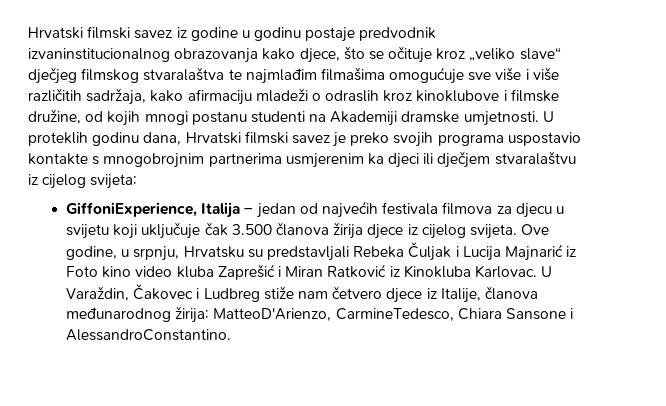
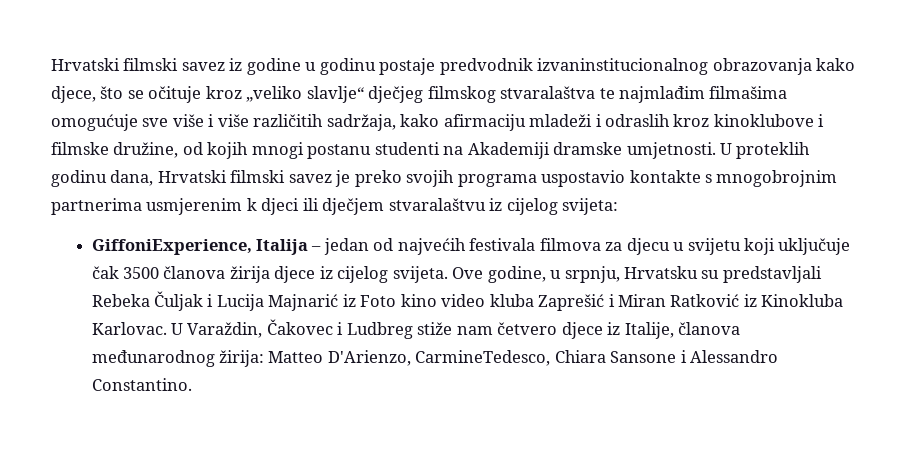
- Hrvatski filmski savez iz godine u godinu postaje predvodnik izvaninstitucionalnog obrazovanja kako djece, što se očituje kroz „veliko slave“ dječjeg filmskog stvaralaštva te najmlađim filmašima omogućuje sve više i više različitih sadržaja, kako afirmaciju mladeži o odraslih kroz kinoklubove i filmske družine, od kojih mnogi postanu studenti na Akademiji dramske umjetnosti.
+ Hrvatski filmski savez iz godine u godinu postaje predvodnik izvaninstitucionalnog obrazovanja kako djece, što se očituje kroz „veliko slavlje“ dječjeg filmskog stvaralaštva te najmlađim filmašima omogućuje sve više i više različitih sadržaja, kako afirmaciju mladeži i odraslih kroz kinoklubove i filmske družine, od kojih mnogi postanu studenti na Akademiji dramske umjetnosti.
- U proteklih godinu dana, Hrvatski filmski savez je preko svojih programa uspostavio kontakte s mnogobrojnim partnerima usmjerenim ka djeci ili dječjem stvaralaštvu iz cijelog svijeta:
+ U proteklih godinu dana, Hrvatski filmski savez je preko svojih programa uspostavio kontakte s mnogobrojnim partnerima usmjerenim k djeci ili dječjem stvaralaštvu iz cijelog svijeta:
- GiffoniExperience, Italija – jedan od najvećih festivala filmova za djecu u svijetu koji uključuje čak 3.500 članova žirija djece iz cijelog svijeta.
+ GiffoniExperience, Italija – jedan od najvećih festivala filmova za djecu u svijetu koji uključuje čak 3500 članova žirija djece iz cijelog svijeta.
- U Varaždin, Čakovec i Ludbreg stiže nam četvero djece iz Italije, članova međunarodnog žirija: MatteoD'Arienzo, CarmineTedesco, Chiara Sansone i AlessandroConstantino.
+ U Varaždin, Čakovec i Ludbreg stiže nam četvero djece iz Italije, članova međunarodnog žirija: Matteo D'Arienzo, CarmineTedesco, Chiara Sansone i Alessandro Constantino.

